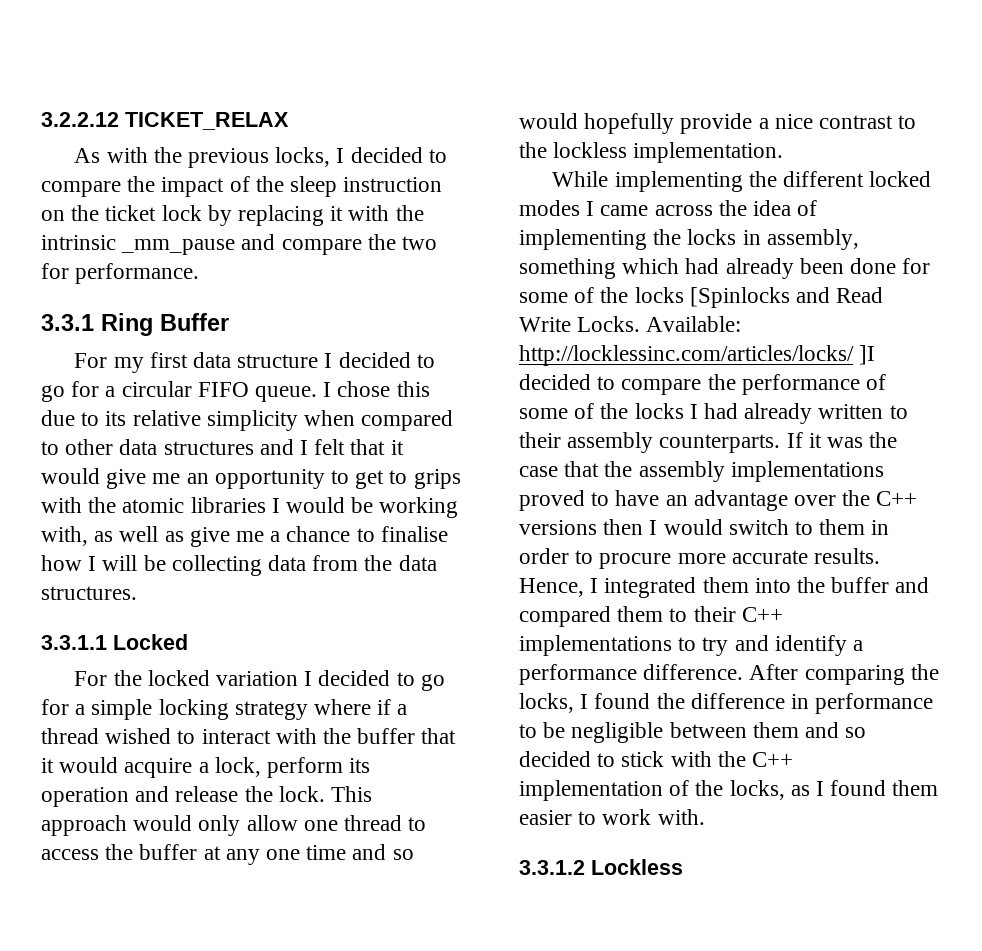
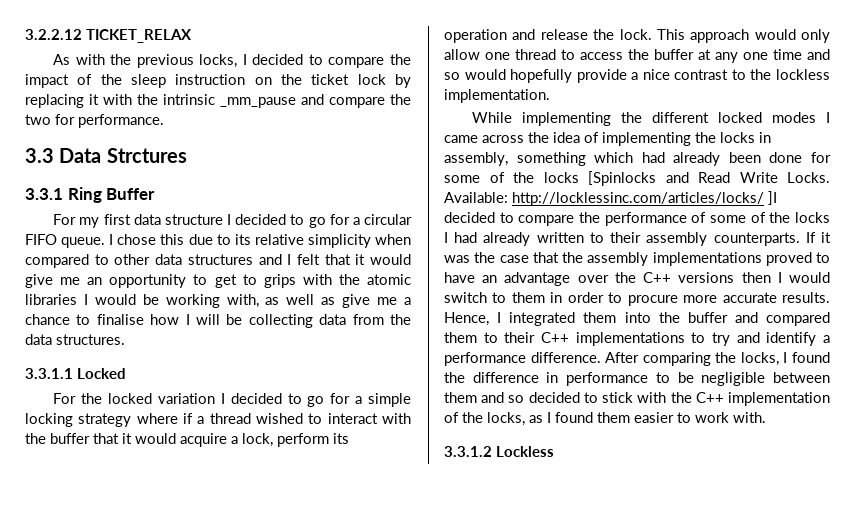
+ 3.3 Data Strctures

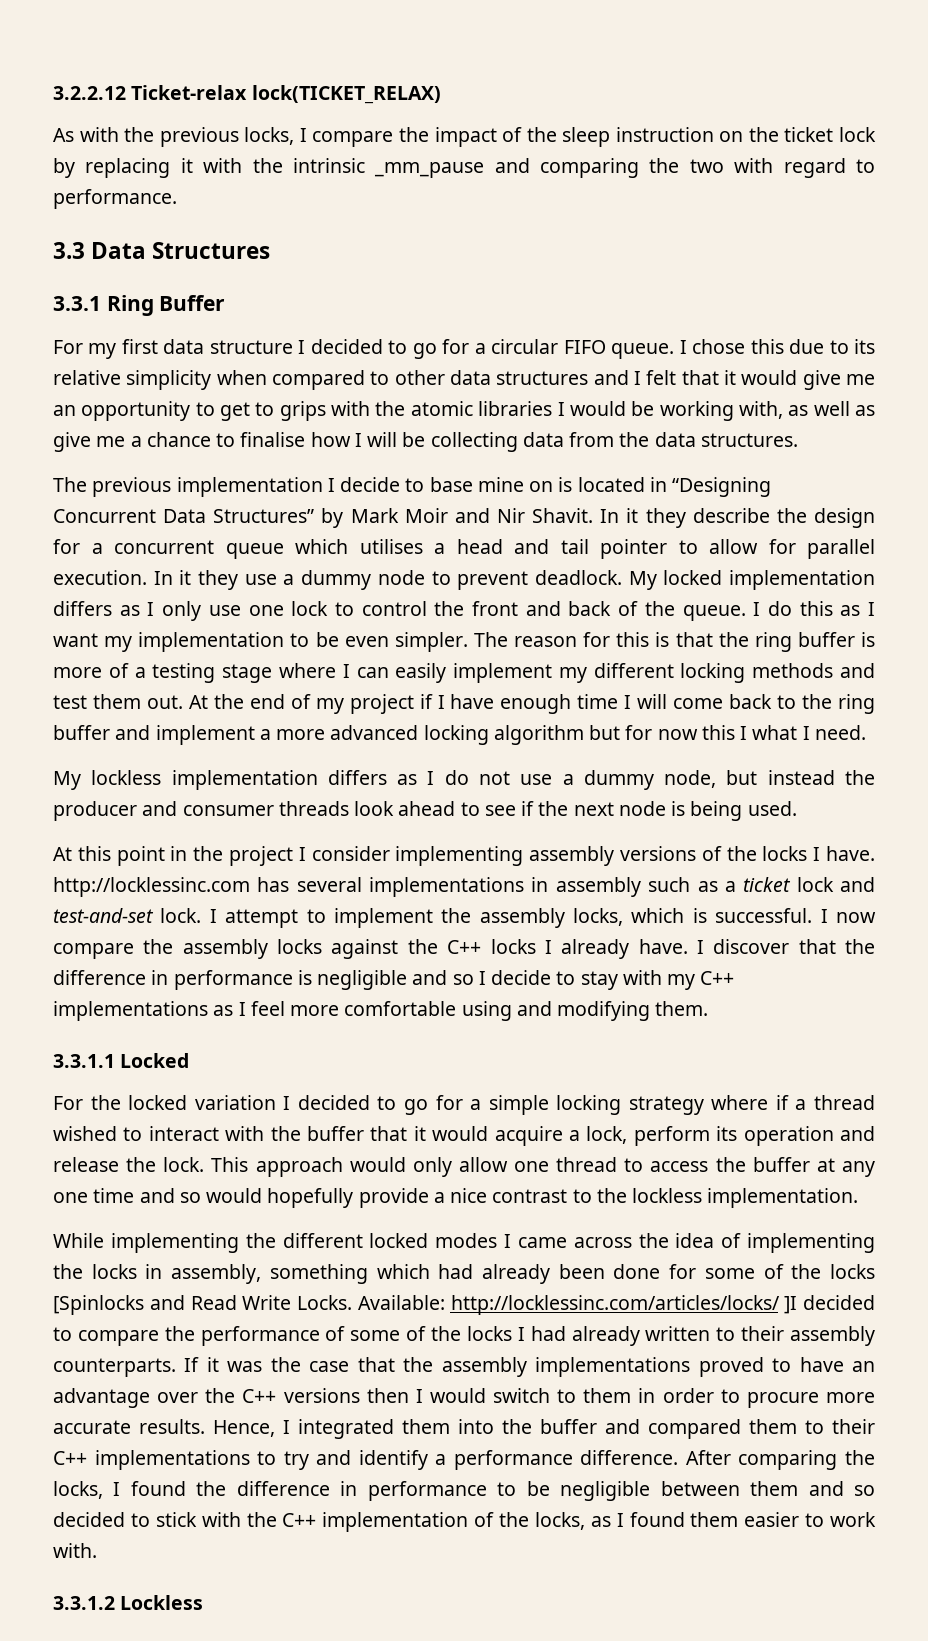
- 3.2.2.12 TICKET_RELAX
+ 3.2.2.12 Ticket-relax lock(TICKET_RELAX)
- As with the previous locks, I decided to compare the impact of the sleep instruction on the ticket lock by replacing it with the intrinsic _mm_pause and compare the two for performance.
+ As with the previous locks, I compare the impact of the sleep instruction on the ticket lock by replacing it with the intrinsic _mm_pause and comparing the two with regard to performance.
- 3.3 Data Strctures
+ 3.3 Data Structures
+ The previous implementation I decide to base mine on is located in “Designing Concurrent Data Structures” by Mark Moir and Nir Shavit. In it they describe the design for a concurrent queue which utilises a head and tail pointer to allow for parallel execution. In it they use a dummy node to prevent deadlock. My locked implementation differs as I only use one lock to control the front and back of the queue. I do this as I want my implementation to be even simpler. The reason for this is that the ring buffer is more of a testing stage where I can easily implement my different locking methods and test them out. At the end of my project if I have enough time I will come back to the ring buffer and implement a more advanced locking algorithm but for now this I what I need.
+ My lockless implementation differs as I do not use a dummy node, but instead the producer and consumer threads look ahead to see if the next node is being used.
+ At this point in the project I consider implementing assembly versions of the locks I have. http://locklessinc.com has several implementations in assembly such as a ticket lock and test-and-set lock. I attempt to implement the assembly locks, which is successful. I now compare the assembly locks against the C++ locks I already have. I discover that the difference in performance is negligible and so I decide to stay with my C++ implementations as I feel more comfortable using and modifying them.

